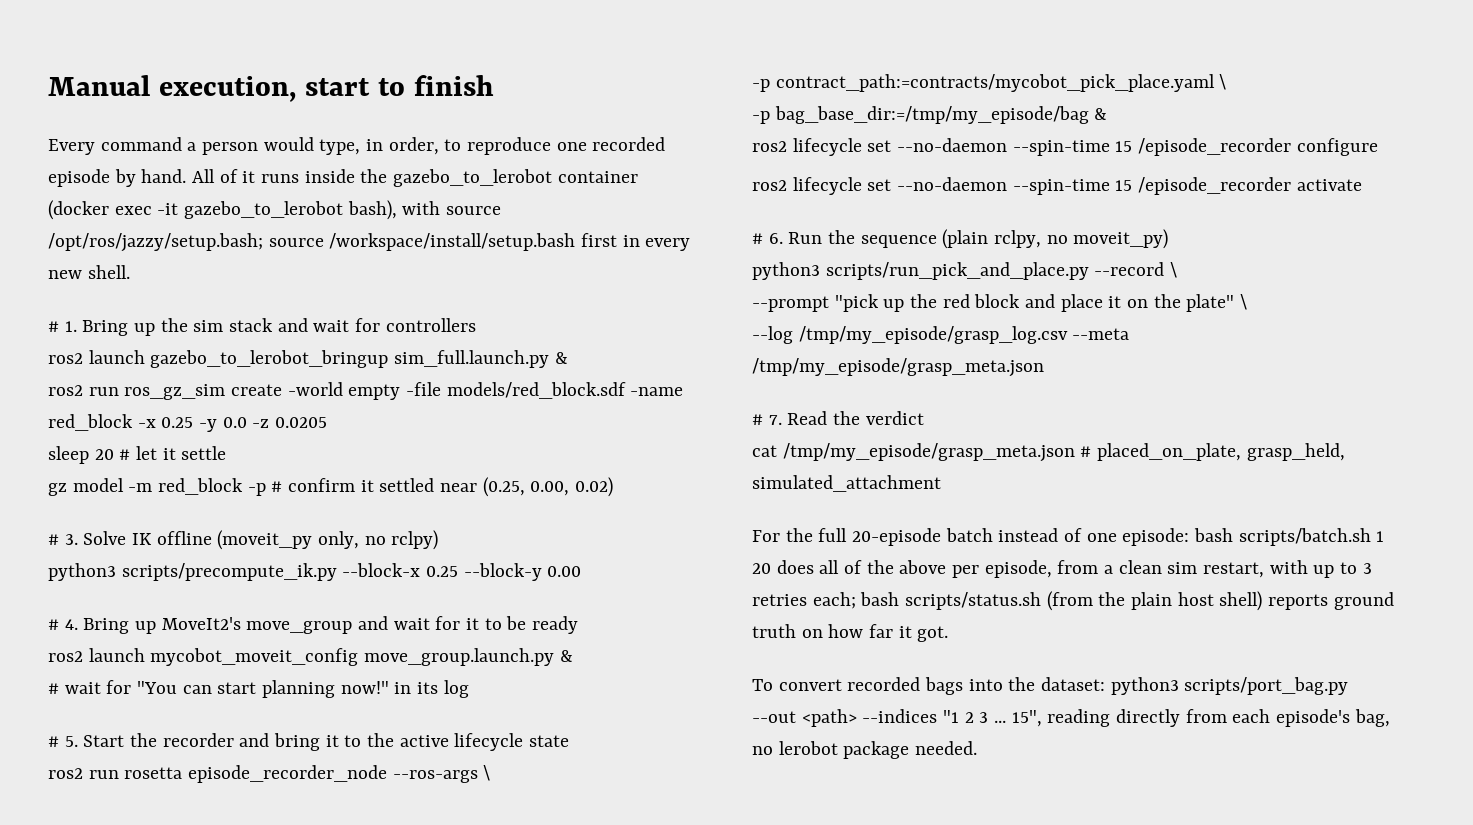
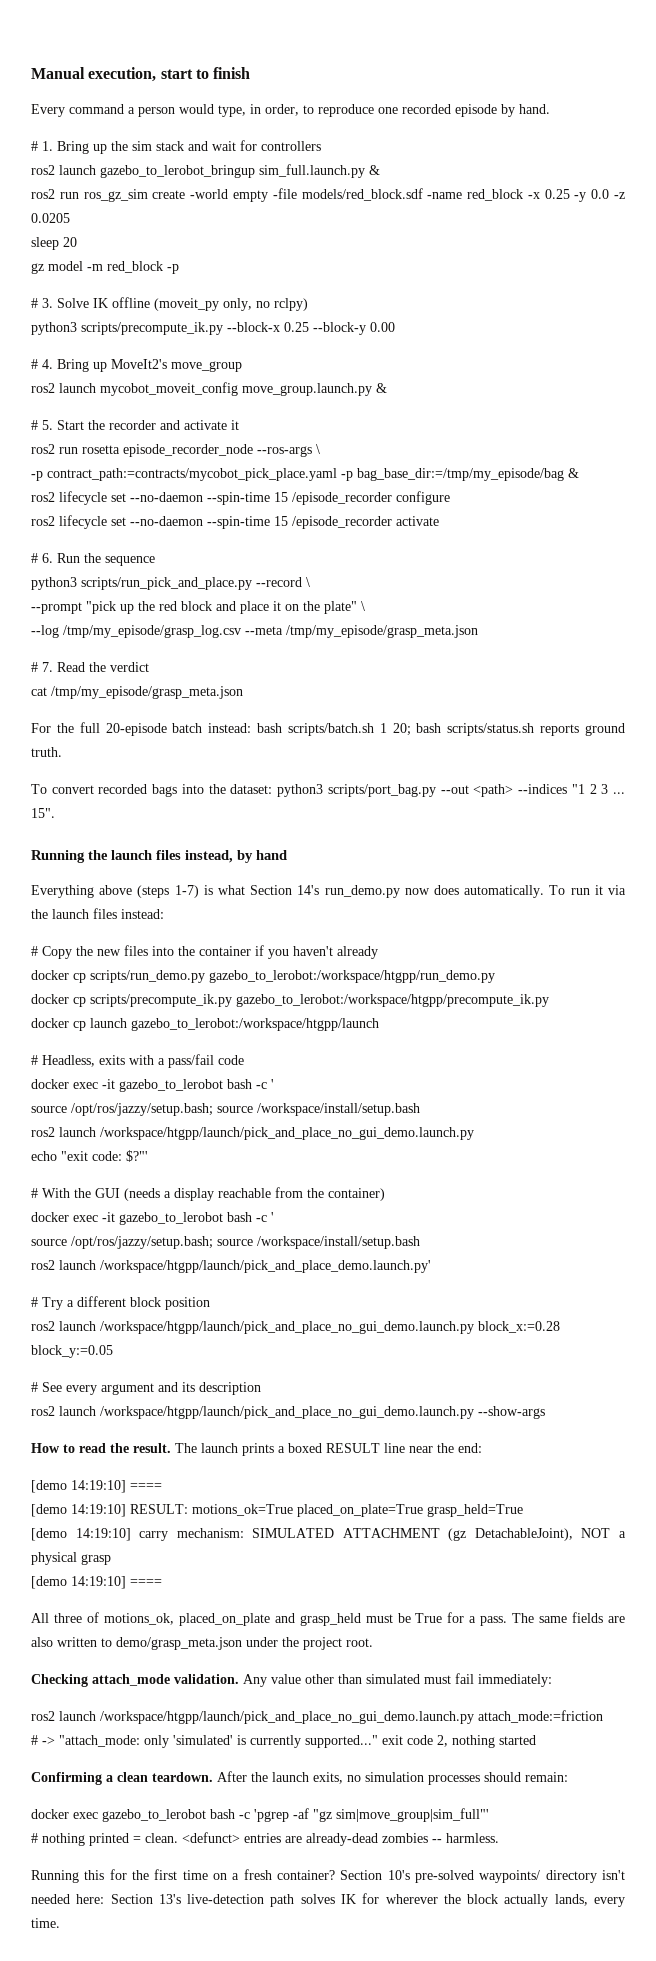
- All of it runs inside the gazebo_to_lerobot container (docker exec -it gazebo_to_lerobot bash), with source /opt/ros/jazzy/setup.bash; source /workspace/install/setup.bash first in every new shell.
- sleep 20 # let it settle
+ sleep 20
- gz model -m red_block -p # confirm it settled near (0.25, 0.00, 0.02)
+ gz model -m red_block -p
- # 4. Bring up MoveIt2's move_group and wait for it to be ready
+ # 4. Bring up MoveIt2's move_group
- # wait for "You can start planning now!" in its log
- # 5. Start the recorder and bring it to the active lifecycle state
+ # 5. Start the recorder and activate it
- -p contract_path:=contracts/mycobot_pick_place.yaml \
- -p bag_base_dir:=/tmp/my_episode/bag &
+ -p contract_path:=contracts/mycobot_pick_place.yaml -p bag_base_dir:=/tmp/my_episode/bag &
- # 6. Run the sequence (plain rclpy, no moveit_py)
+ # 6. Run the sequence
- cat /tmp/my_episode/grasp_meta.json # placed_on_plate, grasp_held, simulated_attachment
+ cat /tmp/my_episode/grasp_meta.json
- For the full 20-episode batch instead of one episode: bash scripts/batch.sh 1 20 does all of the above per episode, from a clean sim restart, with up to 3 retries each; bash scripts/status.sh (from the plain host shell) reports ground truth on how far it got.
+ For the full 20-episode batch instead: bash scripts/batch.sh 1 20; bash scripts/status.sh reports ground truth.
- 15", reading directly from each episode's bag, no lerobot package needed.
+ 15".
+ Running the launch files instead, by hand
+ Everything above (steps 1-7) is what Section 14's run_demo.py now does automatically. To run it via the launch files instead:
+ # Copy the new files into the container if you haven't already
+ docker cp scripts/run_demo.py gazebo_to_lerobot:/workspace/htgpp/run_demo.py
+ docker cp scripts/precompute_ik.py gazebo_to_lerobot:/workspace/htgpp/precompute_ik.py
+ docker cp launch gazebo_to_lerobot:/workspace/htgpp/launch
+ # Headless, exits with a pass/fail code
+ docker exec -it gazebo_to_lerobot bash -c '
+ source /opt/ros/jazzy/setup.bash; source /workspace/install/setup.bash
+ ros2 launch /workspace/htgpp/launch/pick_and_place_no_gui_demo.launch.py
+ echo "exit code: $?"'
+ # With the GUI (needs a display reachable from the container)
+ docker exec -it gazebo_to_lerobot bash -c '
+ source /opt/ros/jazzy/setup.bash; source /workspace/install/setup.bash
+ ros2 launch /workspace/htgpp/launch/pick_and_place_demo.launch.py'
+ # Try a different block position
+ ros2 launch /workspace/htgpp/launch/pick_and_place_no_gui_demo.launch.py block_x:=0.28 block_y:=0.05
+ # See every argument and its description
+ ros2 launch /workspace/htgpp/launch/pick_and_place_no_gui_demo.launch.py --show-args
+ How to read the result. The launch prints a boxed RESULT line near the end:
+ [demo 14:19:10] ====
+ [demo 14:19:10] RESULT: motions_ok=True placed_on_plate=True grasp_held=True
+ [demo 14:19:10] carry mechanism: SIMULATED ATTACHMENT (gz DetachableJoint), NOT a physical grasp
+ [demo 14:19:10] ====
+ All three of motions_ok, placed_on_plate and grasp_held must be True for a pass. The same fields are also written to demo/grasp_meta.json under the project root.
+ Checking attach_mode validation. Any value other than simulated must fail immediately:
+ ros2 launch /workspace/htgpp/launch/pick_and_place_no_gui_demo.launch.py attach_mode:=friction
+ # -> "attach_mode: only 'simulated' is currently supported..." exit code 2, nothing started
+ Confirming a clean teardown. After the launch exits, no simulation processes should remain:
+ docker exec gazebo_to_lerobot bash -c 'pgrep -af "gz sim|move_group|sim_full"'
+ # nothing printed = clean. <defunct> entries are already-dead zombies -- harmless.
+ Running this for the first time on a fresh container? Section 10's pre-solved waypoints/ directory isn't needed here: Section 13's live-detection path solves IK for wherever the block actually lands, every time.

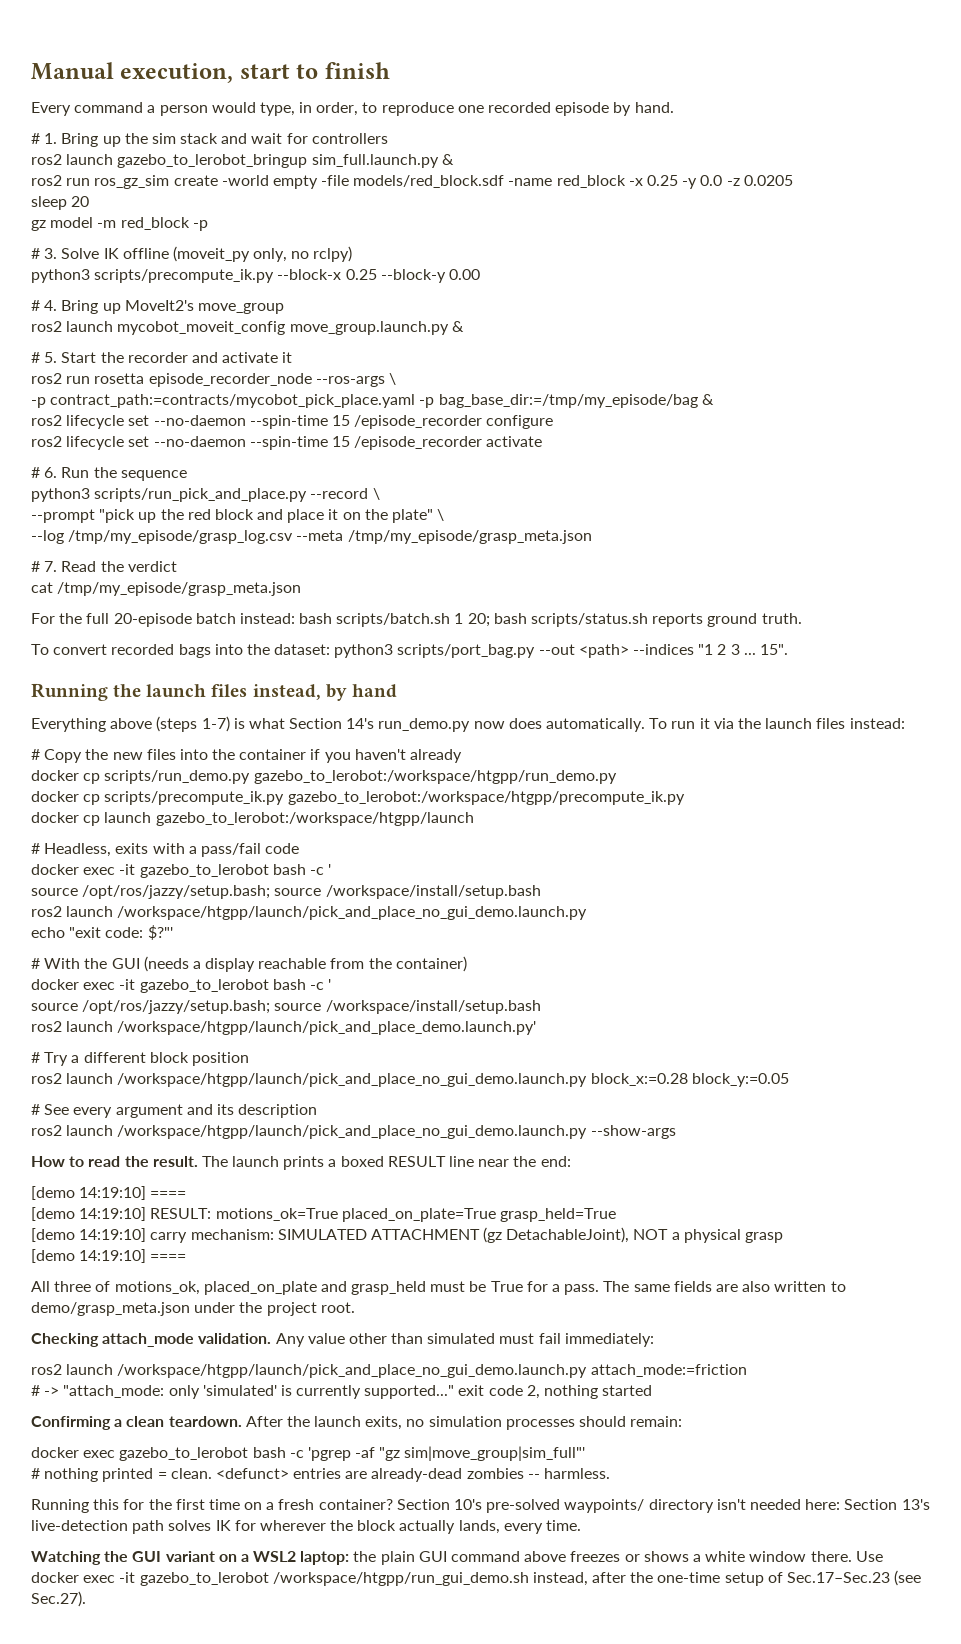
+ Watching the GUI variant on a WSL2 laptop: the plain GUI command above freezes or shows a white window there. Use docker exec -it gazebo_to_lerobot /workspace/htgpp/run_gui_demo.sh instead, after the one-time setup of Sec.17–Sec.23 (see Sec.27).

